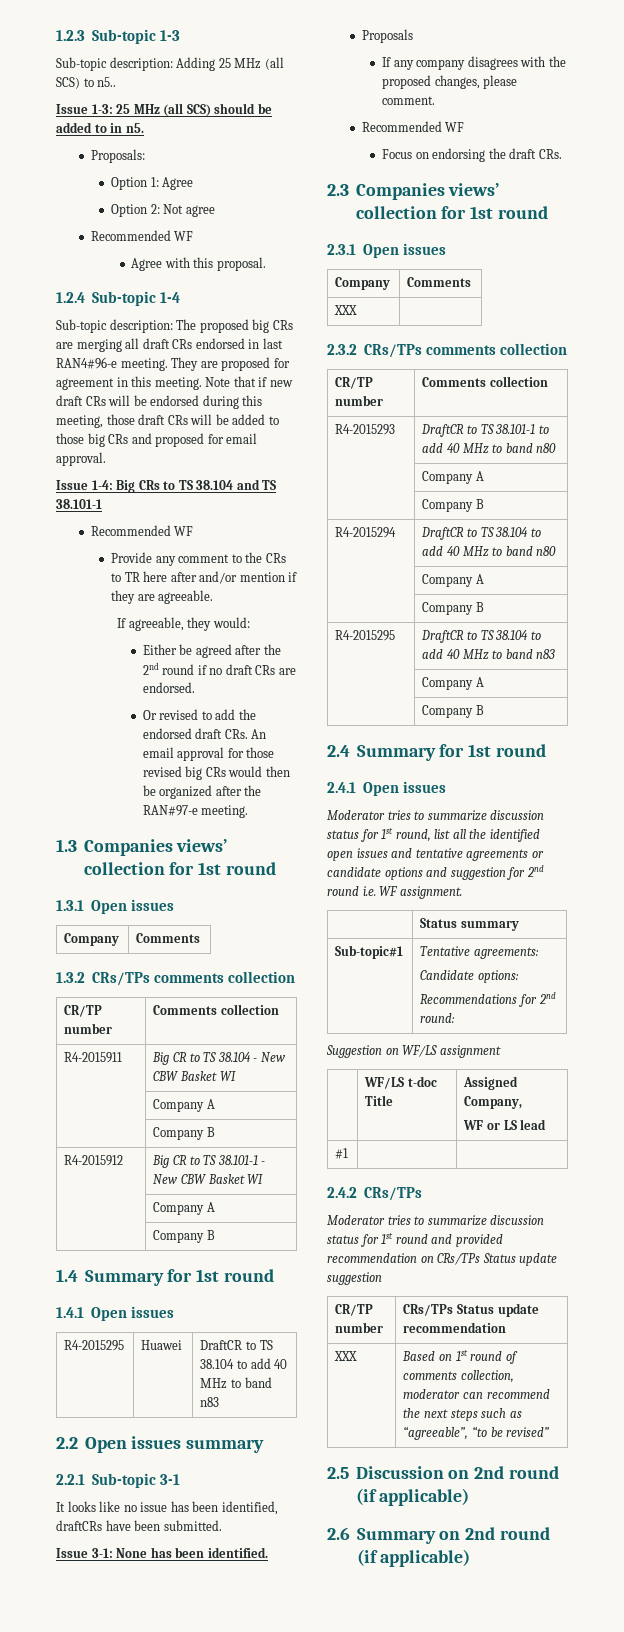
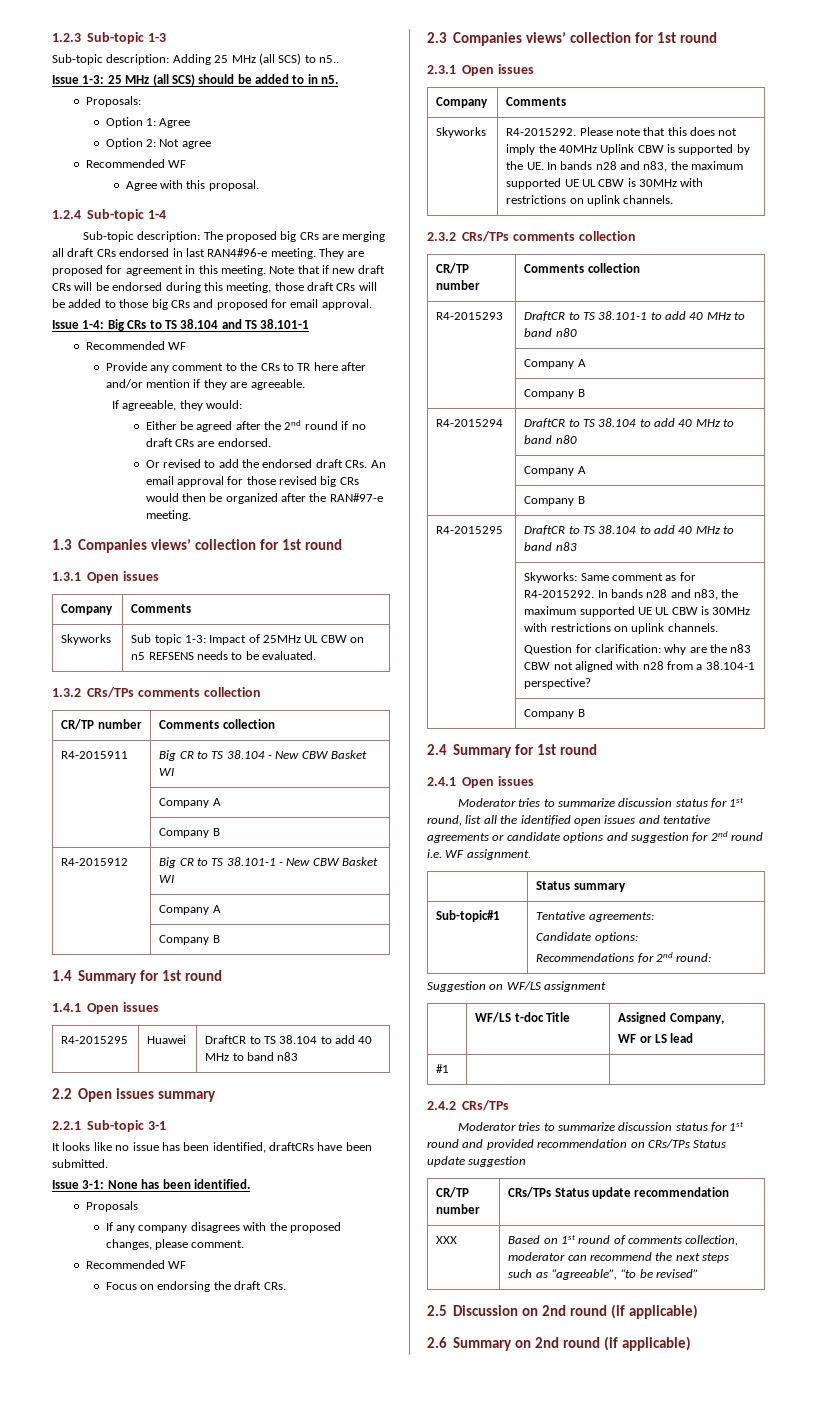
+ Skyworks | Sub topic 1-3: Impact of 25MHz UL CBW on n5 REFSENS needs to be evaluated.
  2.3.1 Open issues
  Company | Comments
- XXX |
+ Skyworks | R4-2015292. Please note that this does not imply the 40MHz Uplink CBW is supported by the UE. In bands n28 and n83, the maximum supported UE UL CBW is 30MHz with restrictions on uplink channels.
  R4-2015295 | DraftCR to TS 38.104 to add 40 MHz to band n83
- | Company A
+ | Skyworks: Same comment as for R4-2015292. In bands n28 and n83, the maximum supported UE UL CBW is 30MHz with restrictions on uplink channels.
+ Question for clarification: why are the n83 CBW not aligned with n28 from a 38.104-1 perspective?

